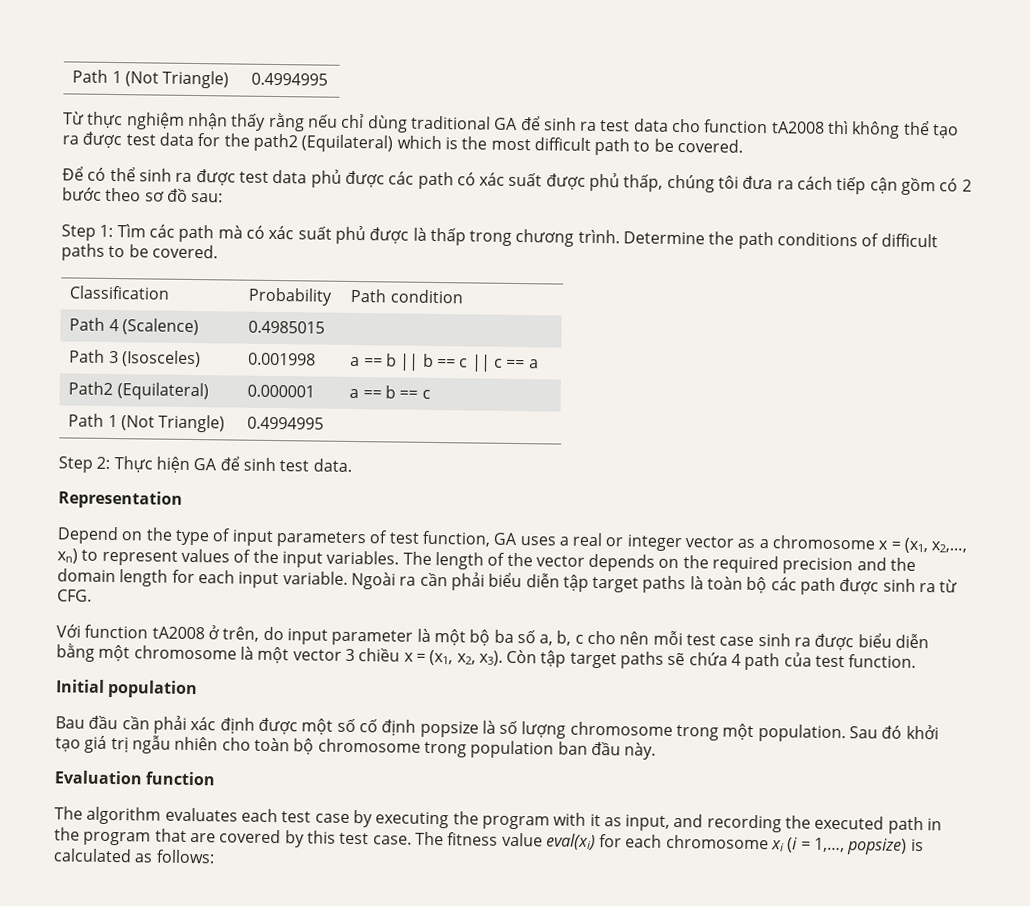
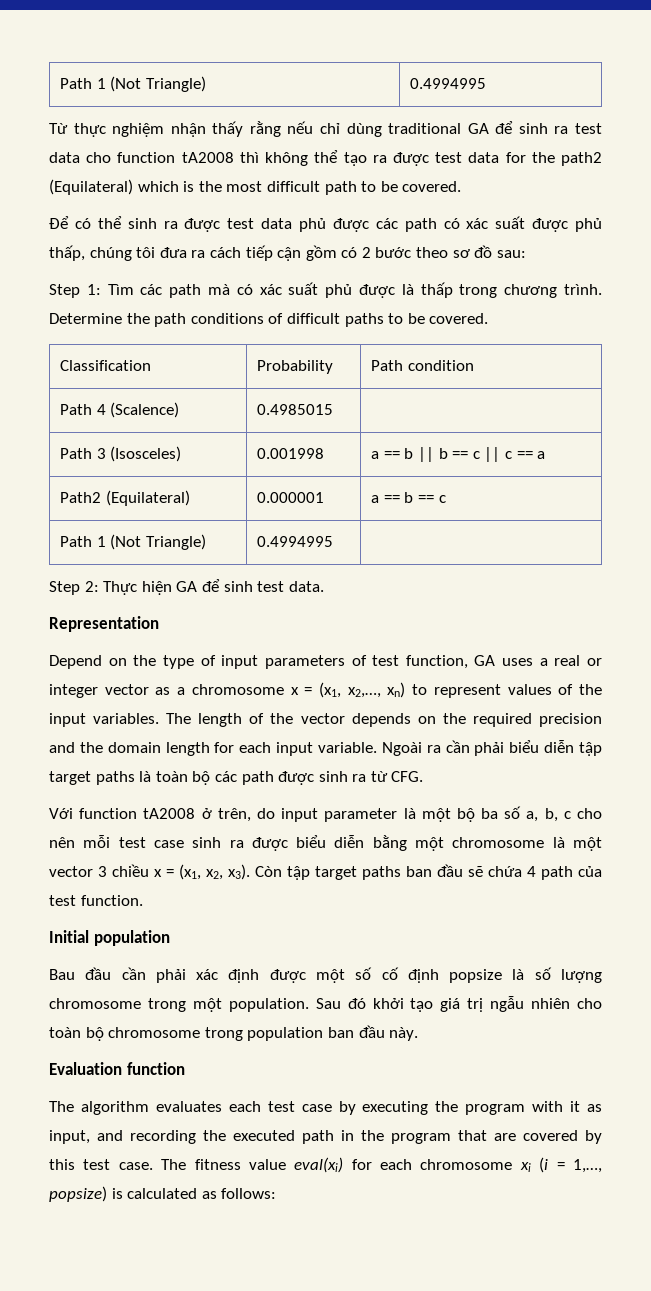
- Còn tập target paths sẽ chứa 4 path của test function.
+ Còn tập target paths ban đầu sẽ chứa 4 path của test function.

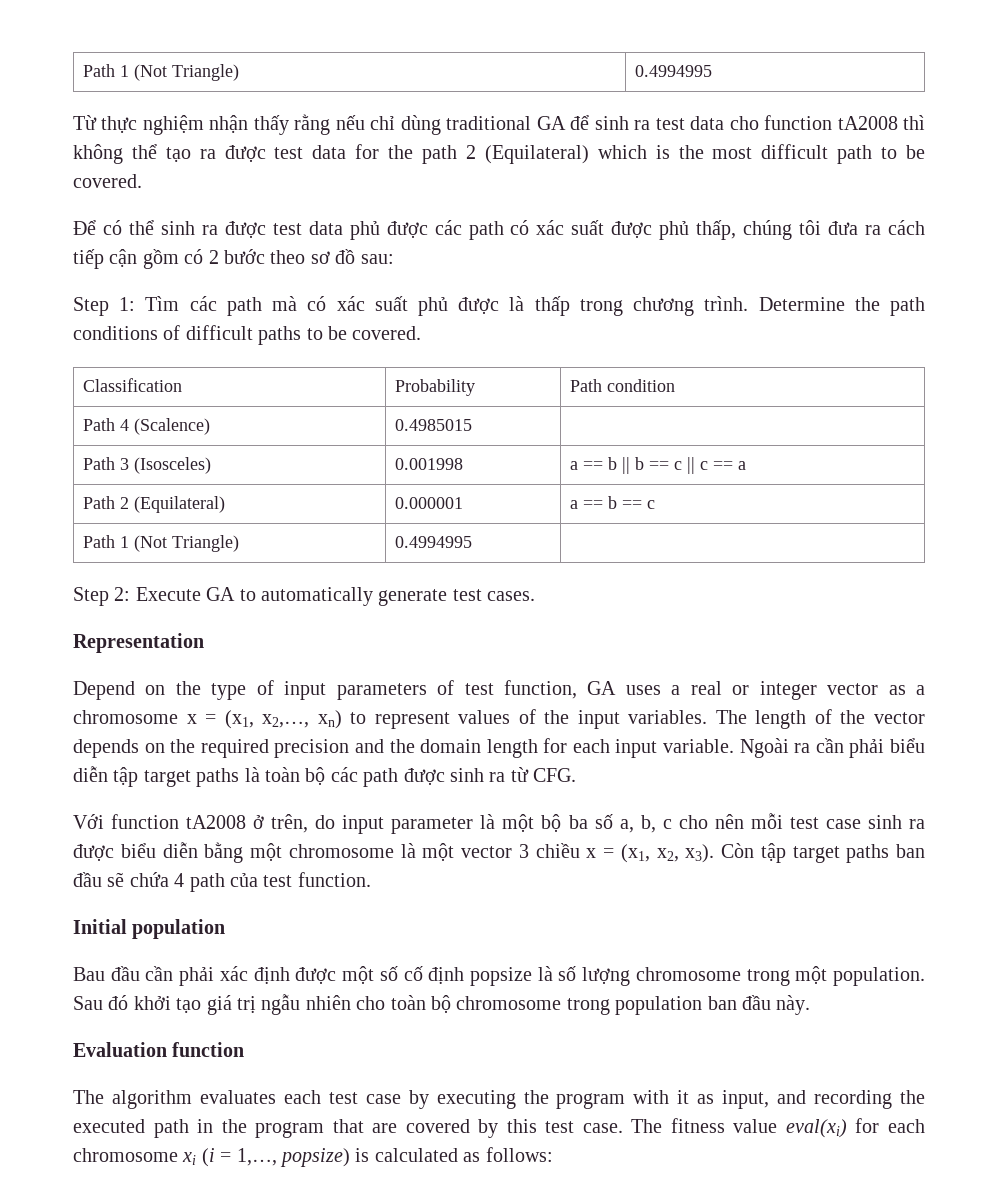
- Từ thực nghiệm nhận thấy rằng nếu chỉ dùng traditional GA để sinh ra test data cho function tA2008 thì không thể tạo ra được test data for the path2 (Equilateral) which is the most difficult path to be covered.
+ Từ thực nghiệm nhận thấy rằng nếu chỉ dùng traditional GA để sinh ra test data cho function tA2008 thì không thể tạo ra được test data for the path 2 (Equilateral) which is the most difficult path to be covered.
- Path2 (Equilateral) | 0.000001 | a == b == c
+ Path 2 (Equilateral) | 0.000001 | a == b == c
- Step 2: Thực hiện GA để sinh test data.
+ Step 2: Execute GA to automatically generate test cases.

